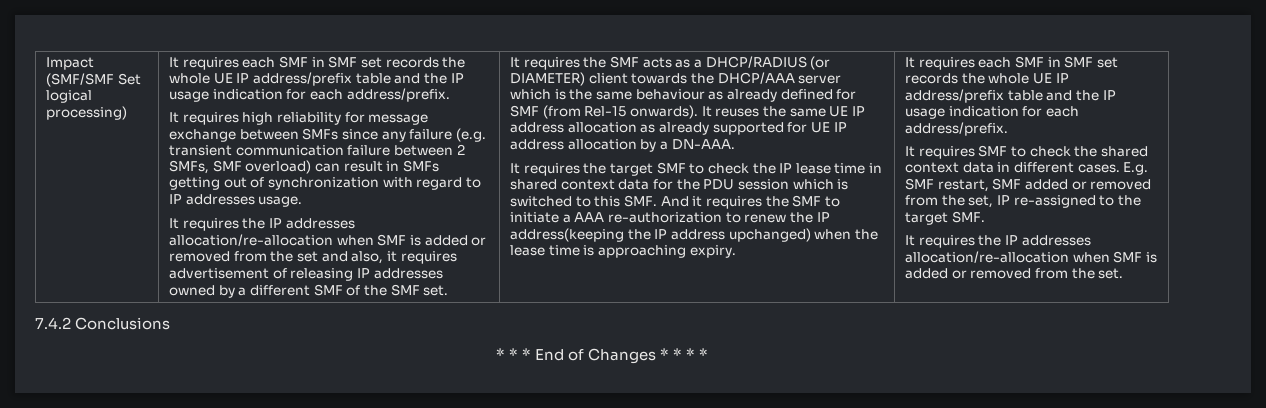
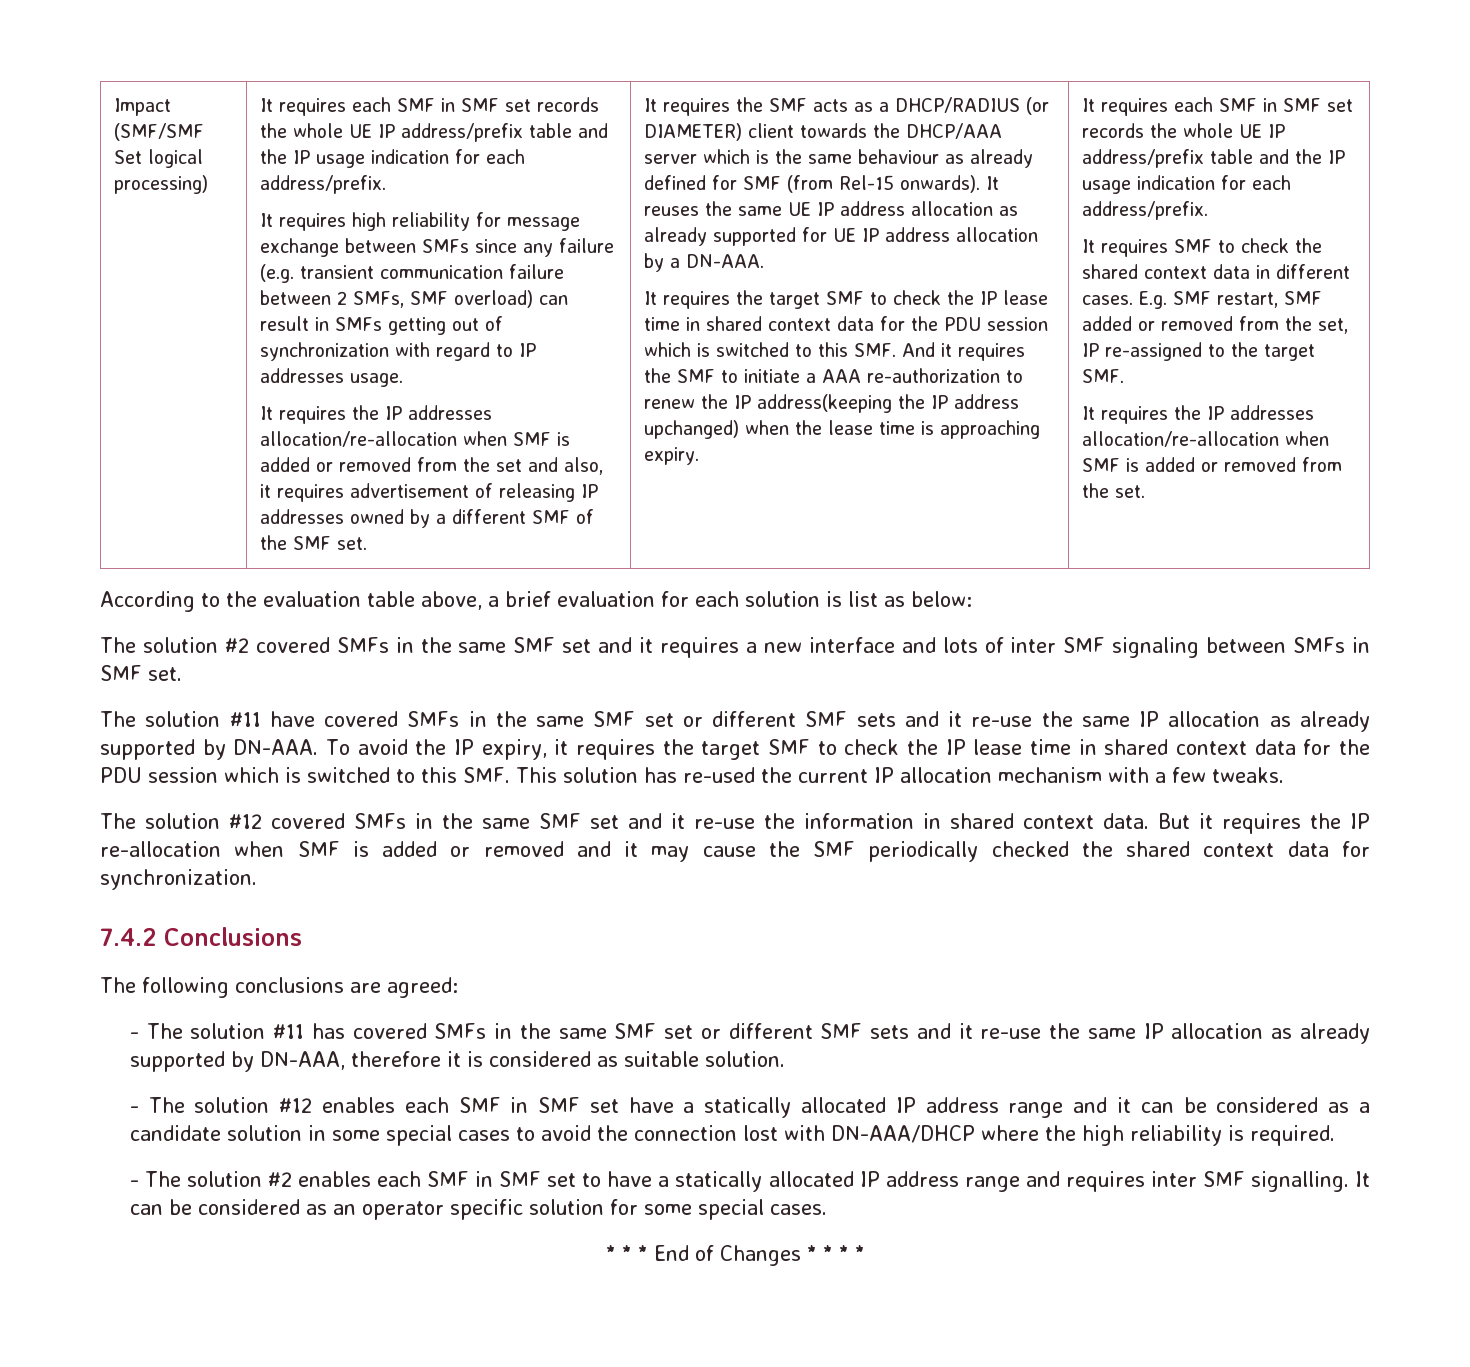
+ According to the evaluation table above, a brief evaluation for each solution is list as below:
+ The solution #2 covered SMFs in the same SMF set and it requires a new interface and lots of inter SMF signaling between SMFs in SMF set.
+ The solution #11 have covered SMFs in the same SMF set or different SMF sets and it re-use the same IP allocation as already supported by DN-AAA. To avoid the IP expiry, it requires the target SMF to check the IP lease time in shared context data for the PDU session which is switched to this SMF. This solution has re-used the current IP allocation mechanism with a few tweaks.
+ The solution #12 covered SMFs in the same SMF set and it re-use the information in shared context data. But it requires the IP re-allocation when SMF is added or removed and it may cause the SMF periodically checked the shared context data for synchronization.
  7.4.2 Conclusions
+ The following conclusions are agreed:
+ - The solution #11 has covered SMFs in the same SMF set or different SMF sets and it re-use the same IP allocation as already supported by DN-AAA, therefore it is considered as suitable solution.
+ - The solution #12 enables each SMF in SMF set have a statically allocated IP address range and it can be considered as a candidate solution in some special cases to avoid the connection lost with DN-AAA/DHCP where the high reliability is required.
+ - The solution #2 enables each SMF in SMF set to have a statically allocated IP address range and requires inter SMF signalling. It can be considered as an operator specific solution for some special cases.

